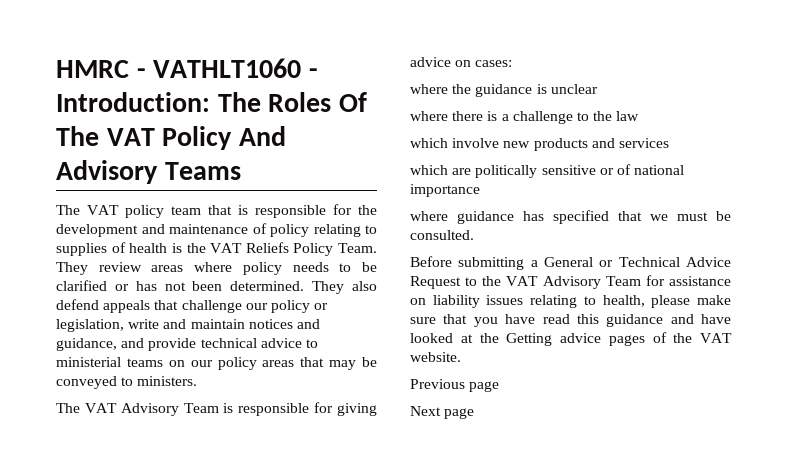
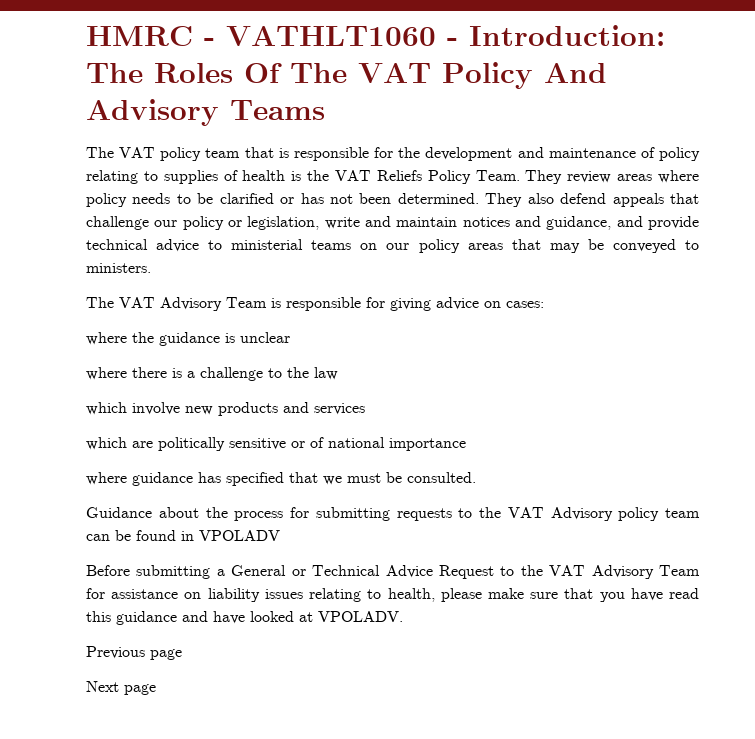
+ Guidance about the process for submitting requests to the VAT Advisory policy team can be found in VPOLADV
- Before submitting a General or Technical Advice Request to the VAT Advisory Team for assistance on liability issues relating to health, please make sure that you have read this guidance and have looked at the Getting advice pages of the VAT website.
+ Before submitting a General or Technical Advice Request to the VAT Advisory Team for assistance on liability issues relating to health, please make sure that you have read this guidance and have looked at VPOLADV.

